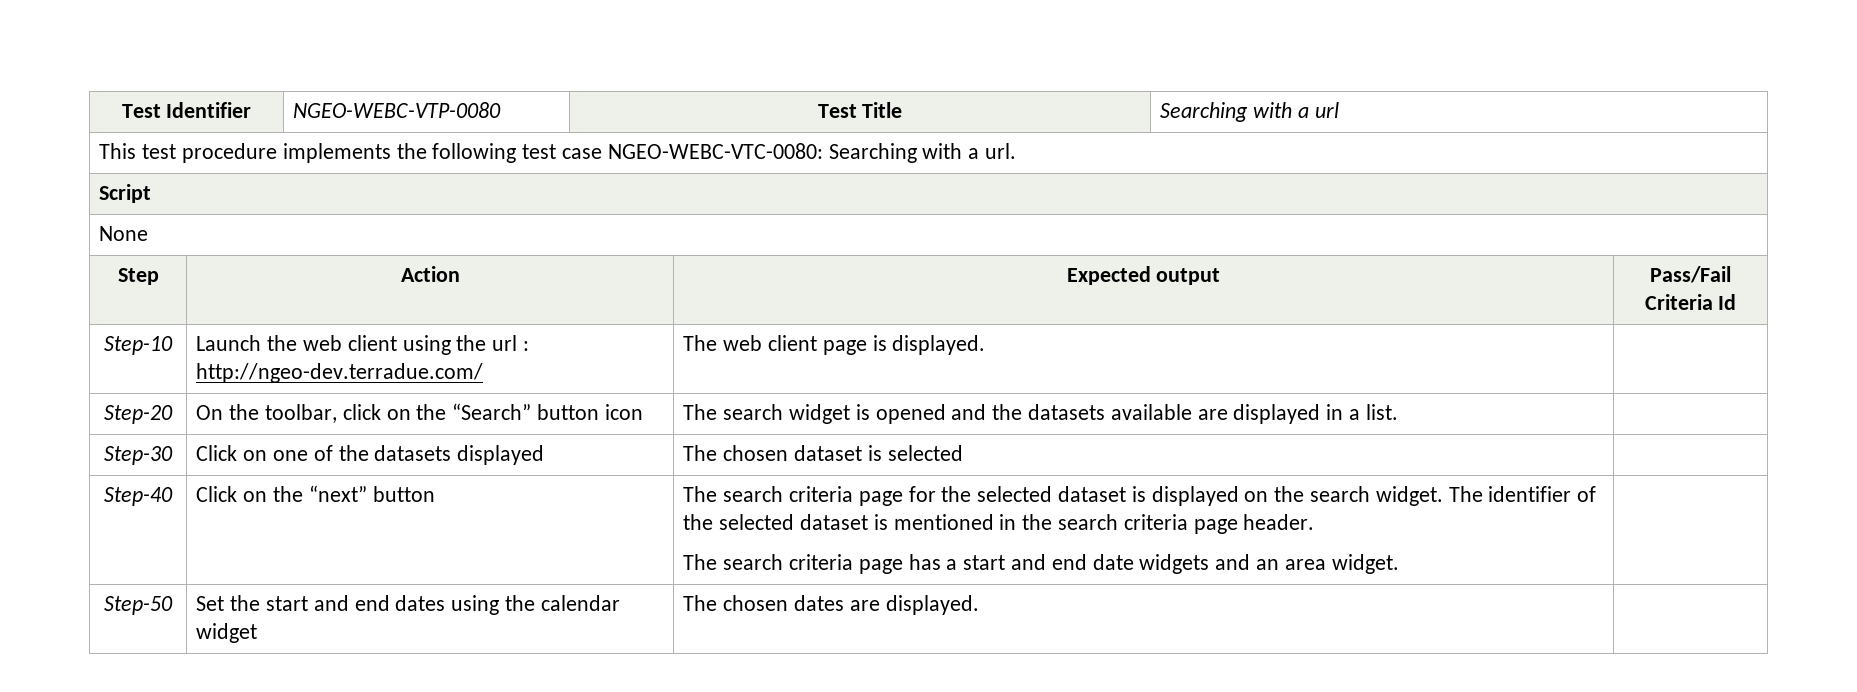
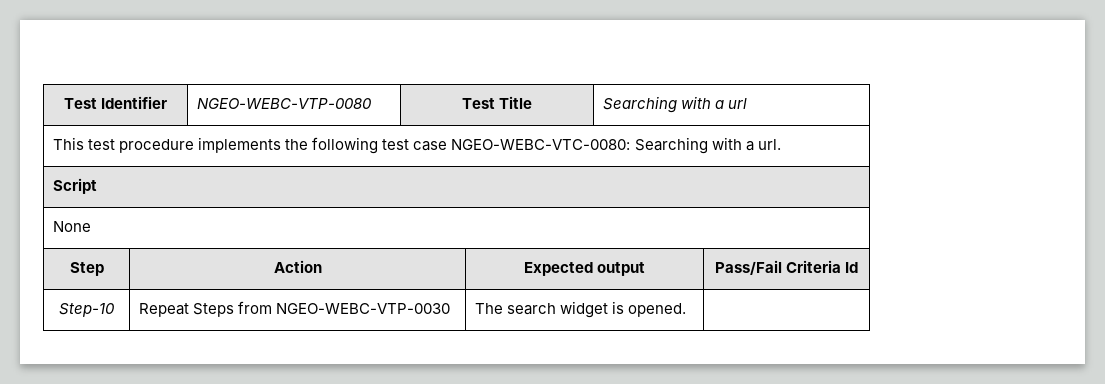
- Step-10 | Launch the web client using the url : http://ngeo-dev.terradue.com/ | The web client page is displayed. |
- Step-20 | On the toolbar, click on the “Search” button icon | The search widget is opened and the datasets available are displayed in a list. |
- Step-30 | Click on one of the datasets displayed | The chosen dataset is selected |
- Step-40 | Click on the “next” button | The search criteria page for the selected dataset is displayed on the search widget. The identifier of the selected dataset is mentioned in the search criteria page header.
- The search criteria page has a start and end date widgets and an area widget. |
- Step-50 | Set the start and end dates using the calendar widget | The chosen dates are displayed. |
+ Step-10 | Repeat Steps from NGEO-WEBC-VTP-0030 | The search widget is opened. |

